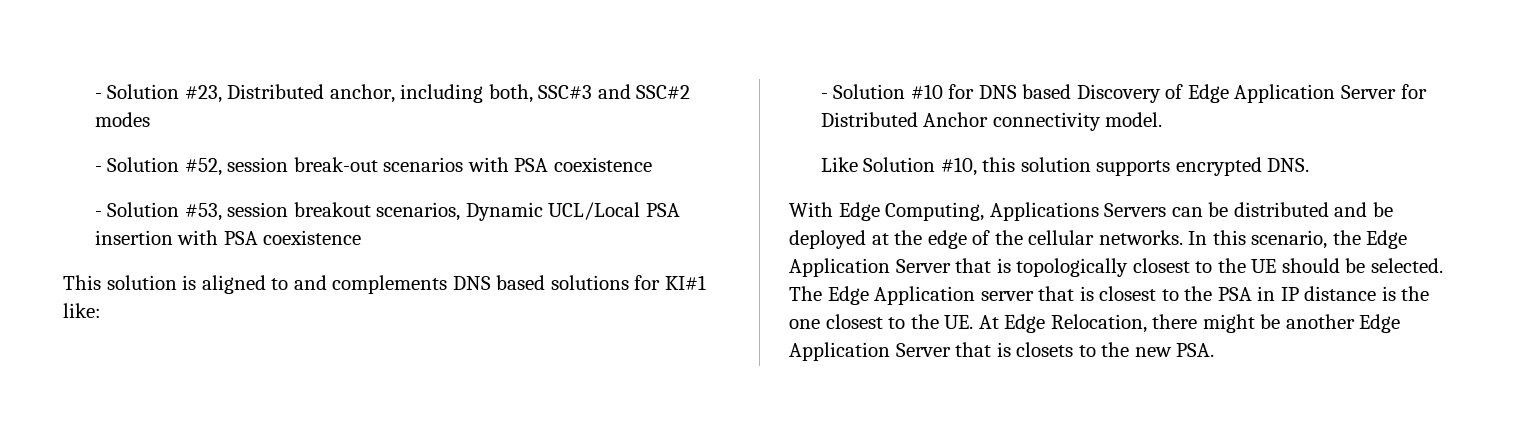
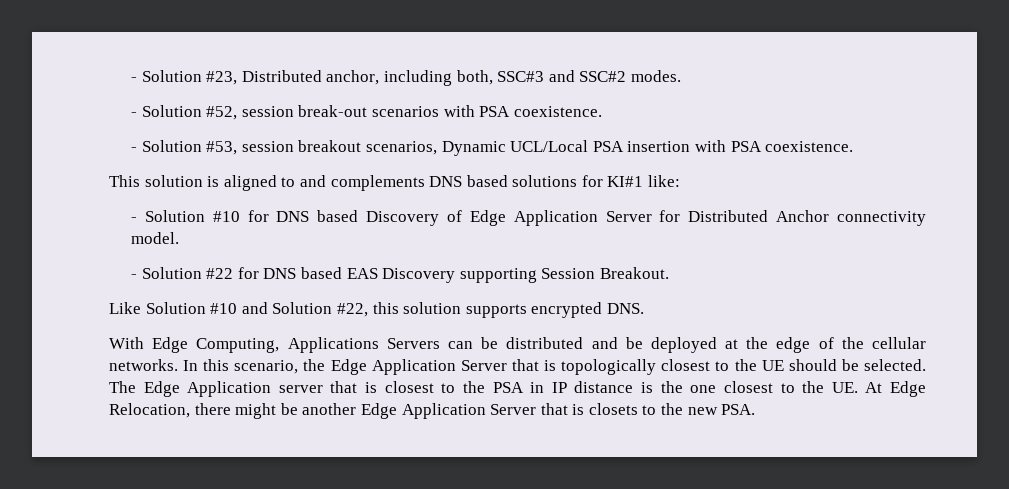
- - Solution #23, Distributed anchor, including both, SSC#3 and SSC#2 modes
+ - Solution #23, Distributed anchor, including both, SSC#3 and SSC#2 modes.
- - Solution #52, session break-out scenarios with PSA coexistence
+ - Solution #52, session break-out scenarios with PSA coexistence.
- - Solution #53, session breakout scenarios, Dynamic UCL/Local PSA insertion with PSA coexistence
+ - Solution #53, session breakout scenarios, Dynamic UCL/Local PSA insertion with PSA coexistence.
- Like Solution #10, this solution supports encrypted DNS.
+ - Solution #22 for DNS based EAS Discovery supporting Session Breakout.
+ Like Solution #10 and Solution #22, this solution supports encrypted DNS.

